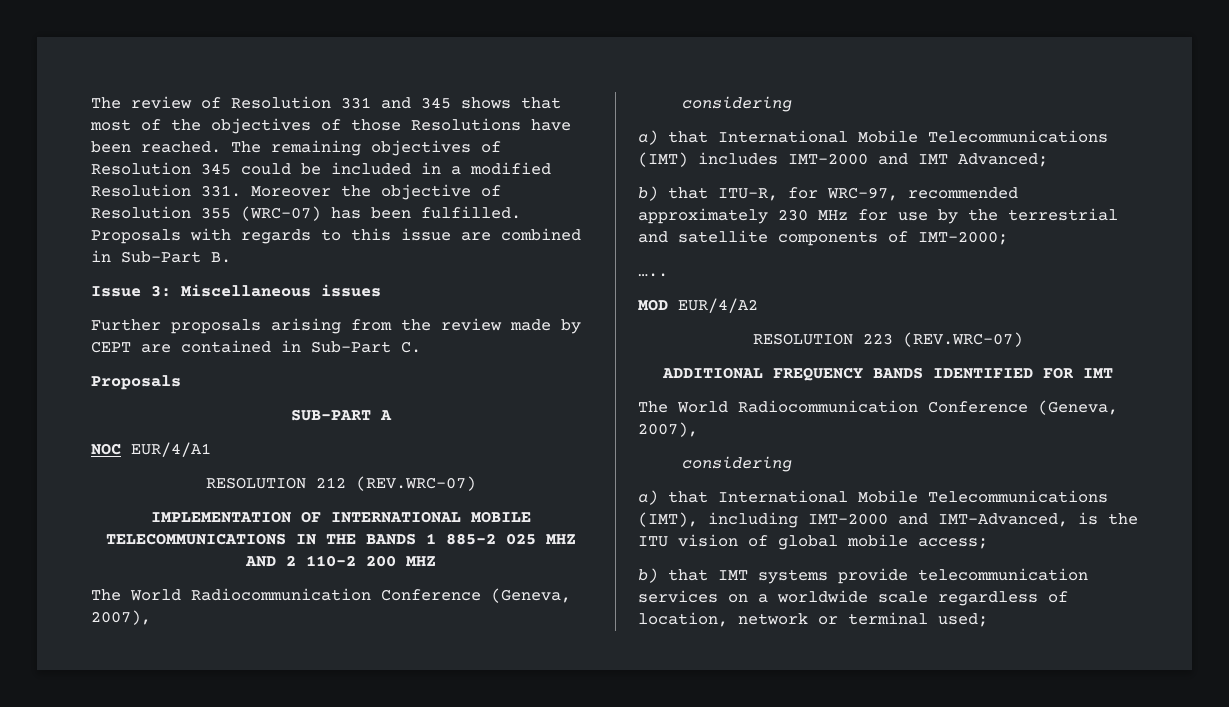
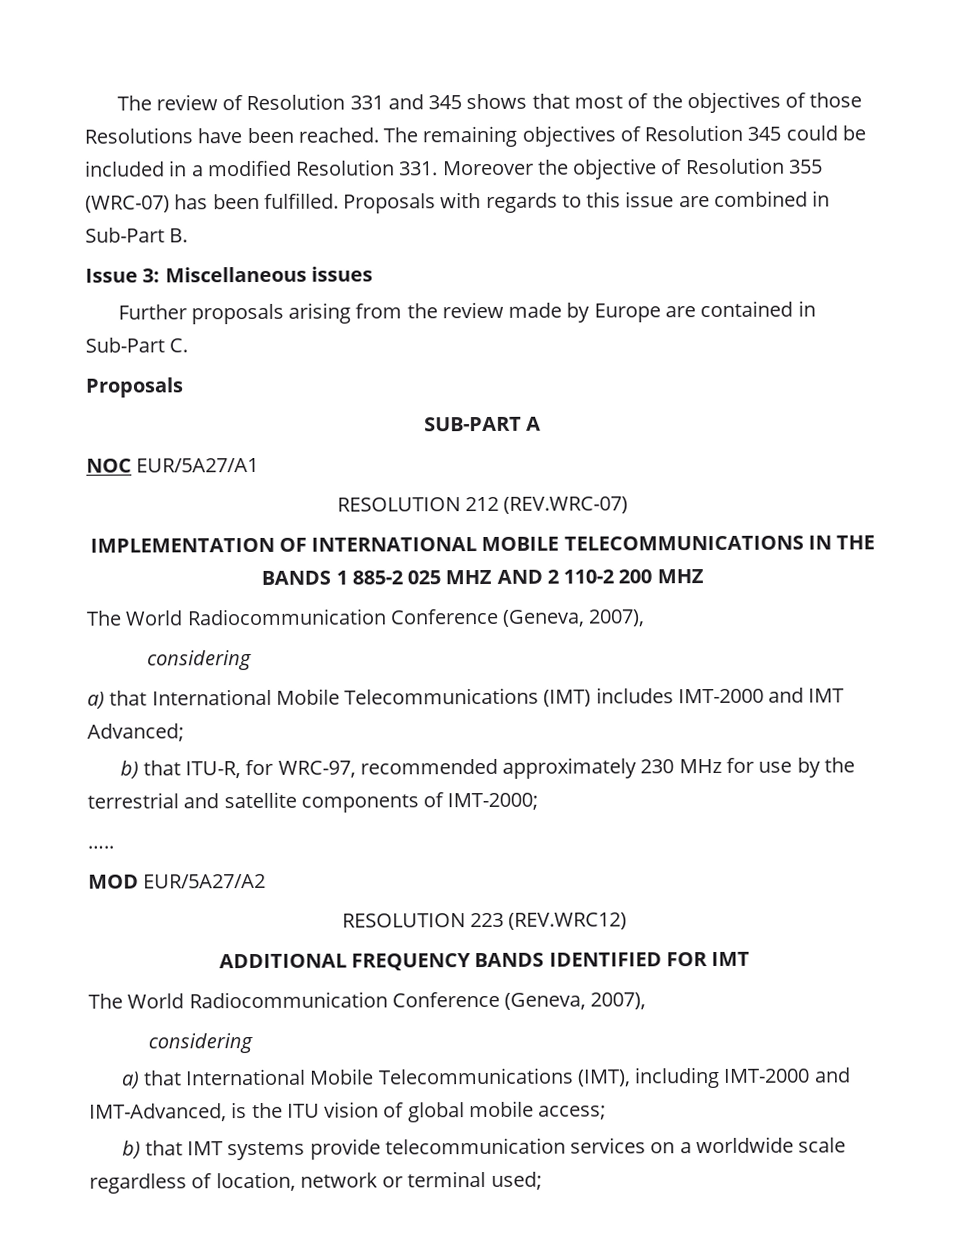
- Further proposals arising from the review made by CEPT are contained in Sub-Part C.
+ Further proposals arising from the review made by Europe are contained in Sub-Part C.
- NOC EUR/4/A1
+ NOC EUR/5A27/A1
- MOD EUR/4/A2
+ MOD EUR/5A27/A2
- RESOLUTION 223 (REV.WRC-07)
+ RESOLUTION 223 (REV.WRC12)

